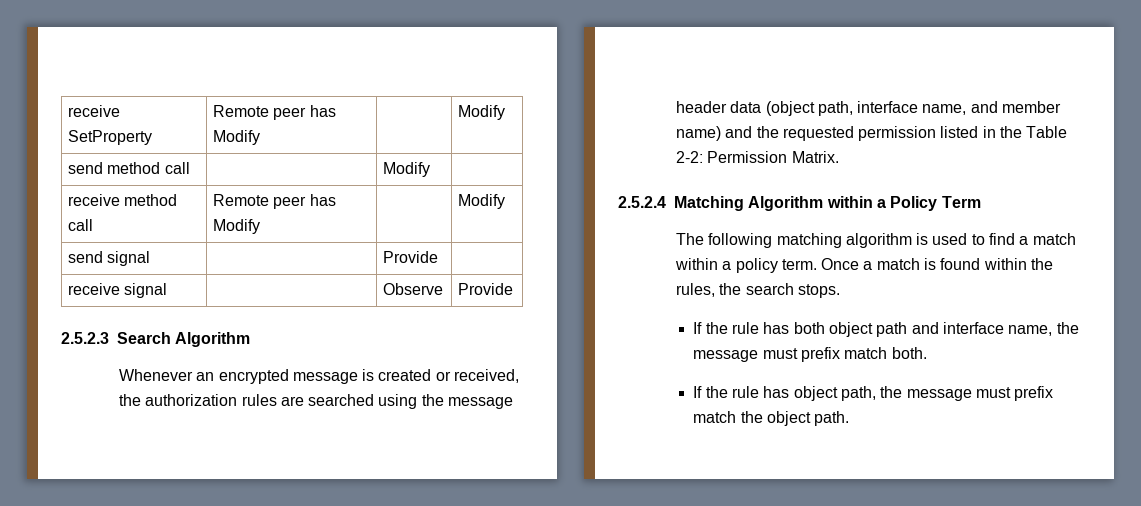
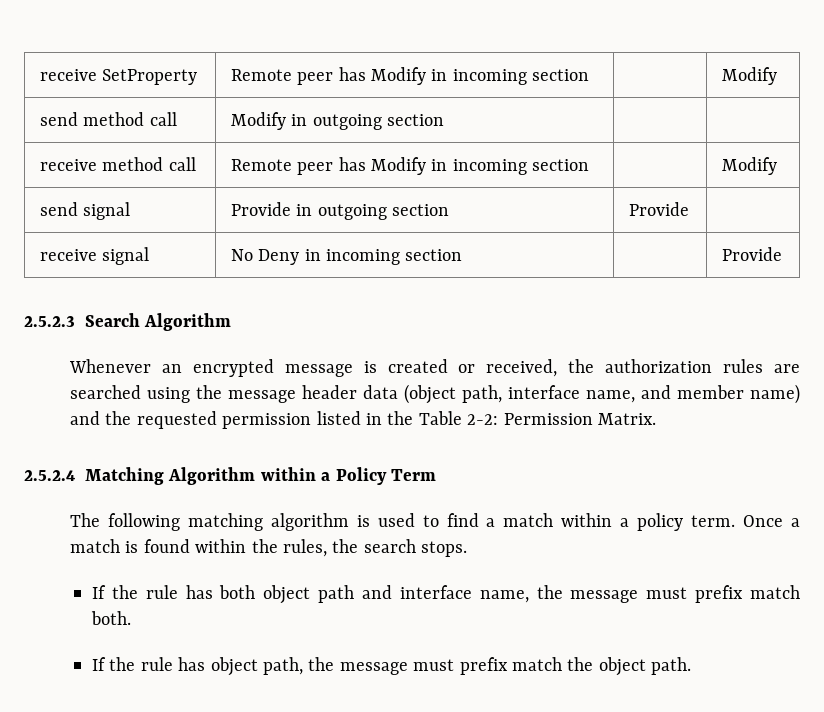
- receive SetProperty | Remote peer has Modify | | Modify
+ receive SetProperty | Remote peer has Modify in incoming section | | Modify
- send method call | | Modify |
+ send method call | Modify in outgoing section | |
- receive method call | Remote peer has Modify | | Modify
+ receive method call | Remote peer has Modify in incoming section | | Modify
- send signal | | Provide |
+ send signal | Provide in outgoing section | Provide |
- receive signal | | Observe | Provide
+ receive signal | No Deny in incoming section | | Provide

